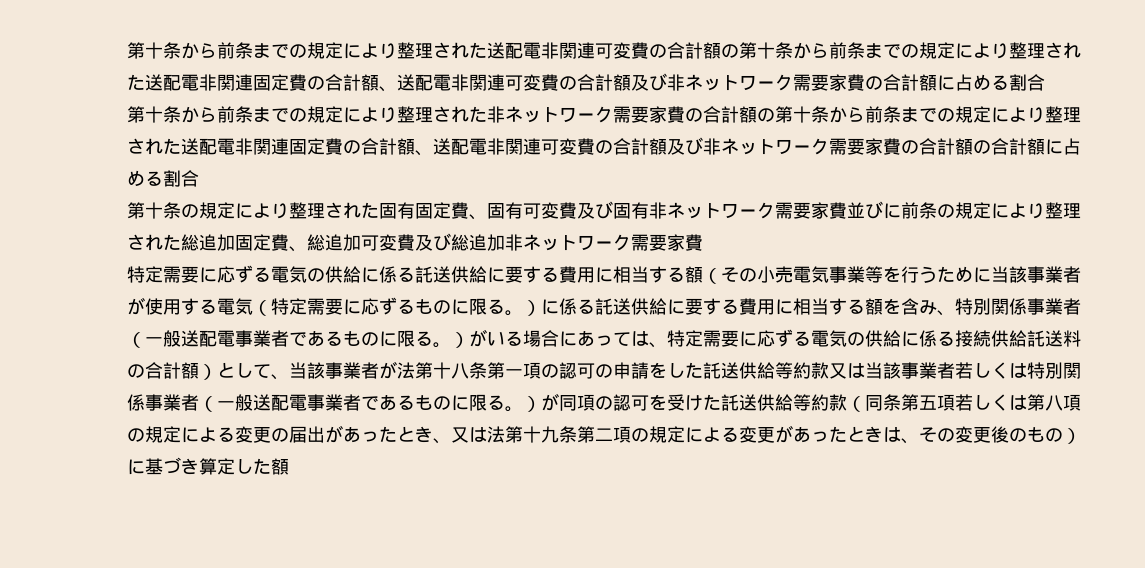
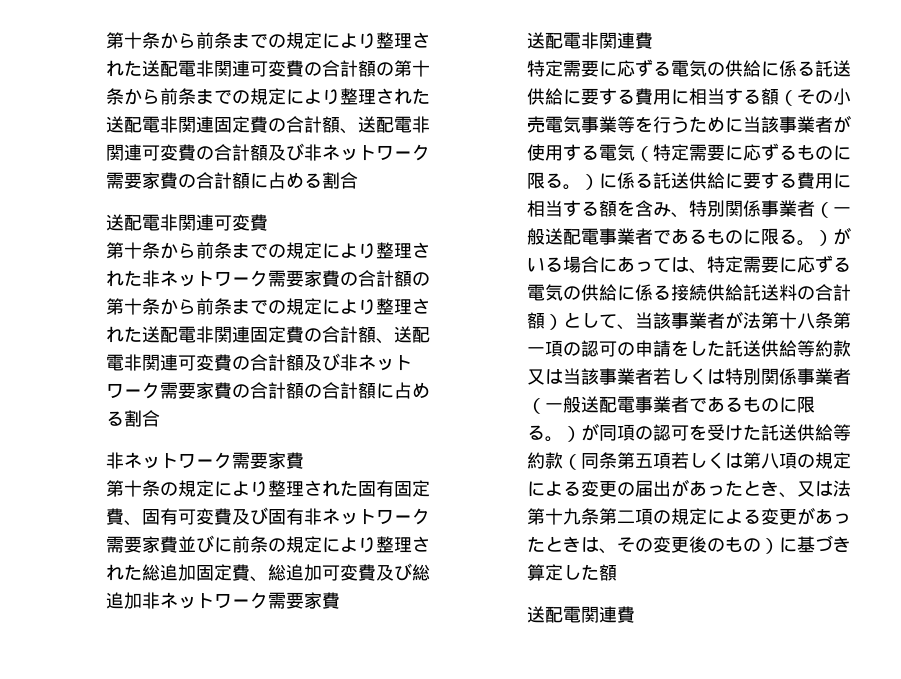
  第十条から前条までの規定により整理された送配電非関連可変費の合計額の第十条から前条までの規定により整理された送配電非関連固定費の合計額、送配電非関連可変費の合計額及び非ネットワーク需要家費の合計額に占める割合
+ 送配電非関連可変費
  第十条から前条までの規定により整理された非ネットワーク需要家費の合計額の第十条から前条までの規定により整理された送配電非関連固定費の合計額、送配電非関連可変費の合計額及び非ネットワーク需要家費の合計額の合計額に占める割合
+ 非ネットワーク需要家費
+ 送配電非関連費
+ 送配電関連費

